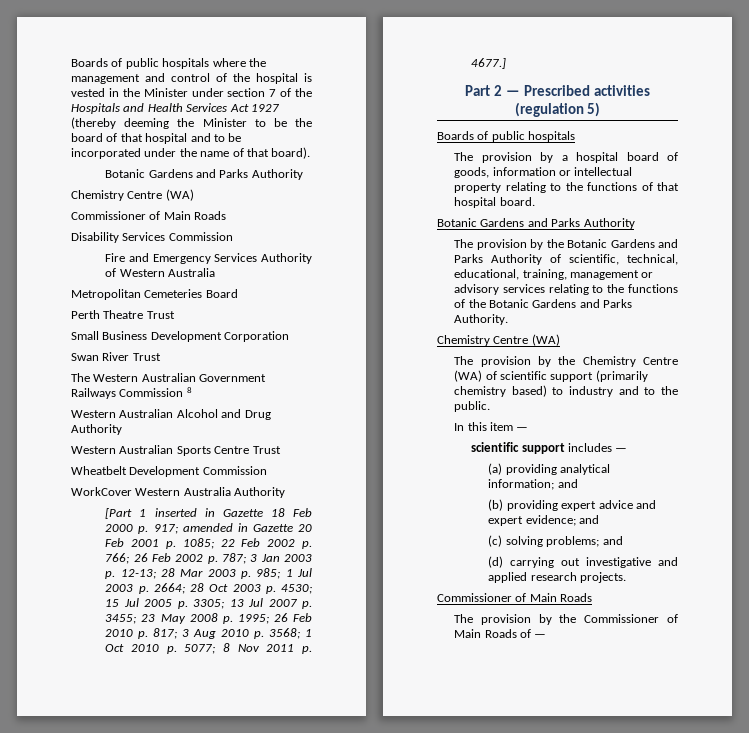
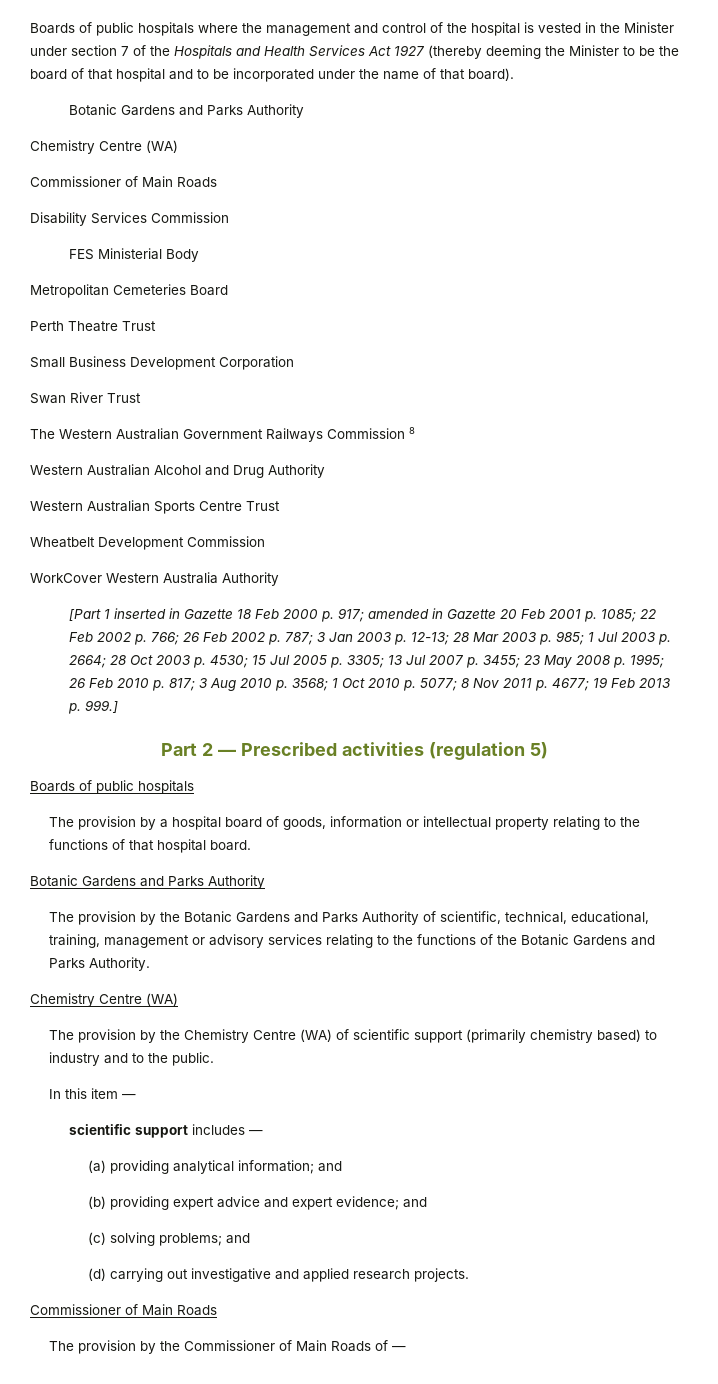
- Fire and Emergency Services Authority of Western Australia
+ FES Ministerial Body
- 8 Nov 2011 p. 4677.]
+ 8 Nov 2011 p. 4677; 19 Feb 2013 p. 999.]

